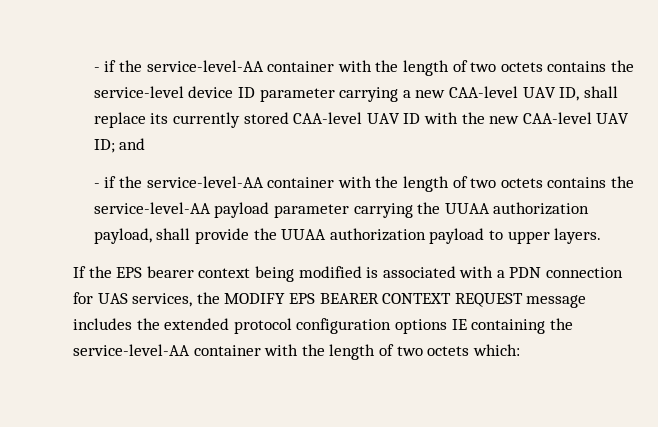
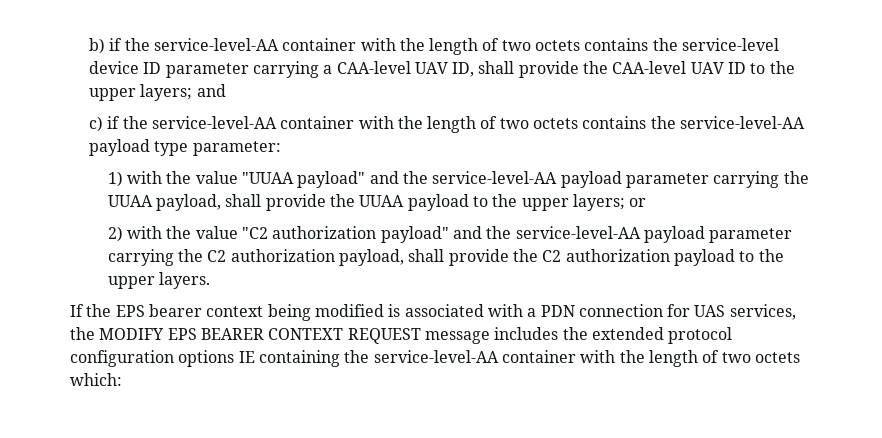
- - if the service-level-AA container with the length of two octets contains the service-level device ID parameter carrying a new CAA-level UAV ID, shall replace its currently stored CAA-level UAV ID with the new CAA-level UAV ID; and
+ b) if the service-level-AA container with the length of two octets contains the service-level device ID parameter carrying a CAA-level UAV ID, shall provide the CAA-level UAV ID to the upper layers; and
- - if the service-level-AA container with the length of two octets contains the service-level-AA payload parameter carrying the UUAA authorization payload, shall provide the UUAA authorization payload to upper layers.
+ c) if the service-level-AA container with the length of two octets contains the service-level-AA payload type parameter:
+ 1) with the value "UUAA payload" and the service-level-AA payload parameter carrying the UUAA payload, shall provide the UUAA payload to the upper layers; or
+ 2) with the value "C2 authorization payload" and the service-level-AA payload parameter carrying the C2 authorization payload, shall provide the C2 authorization payload to the upper layers.

